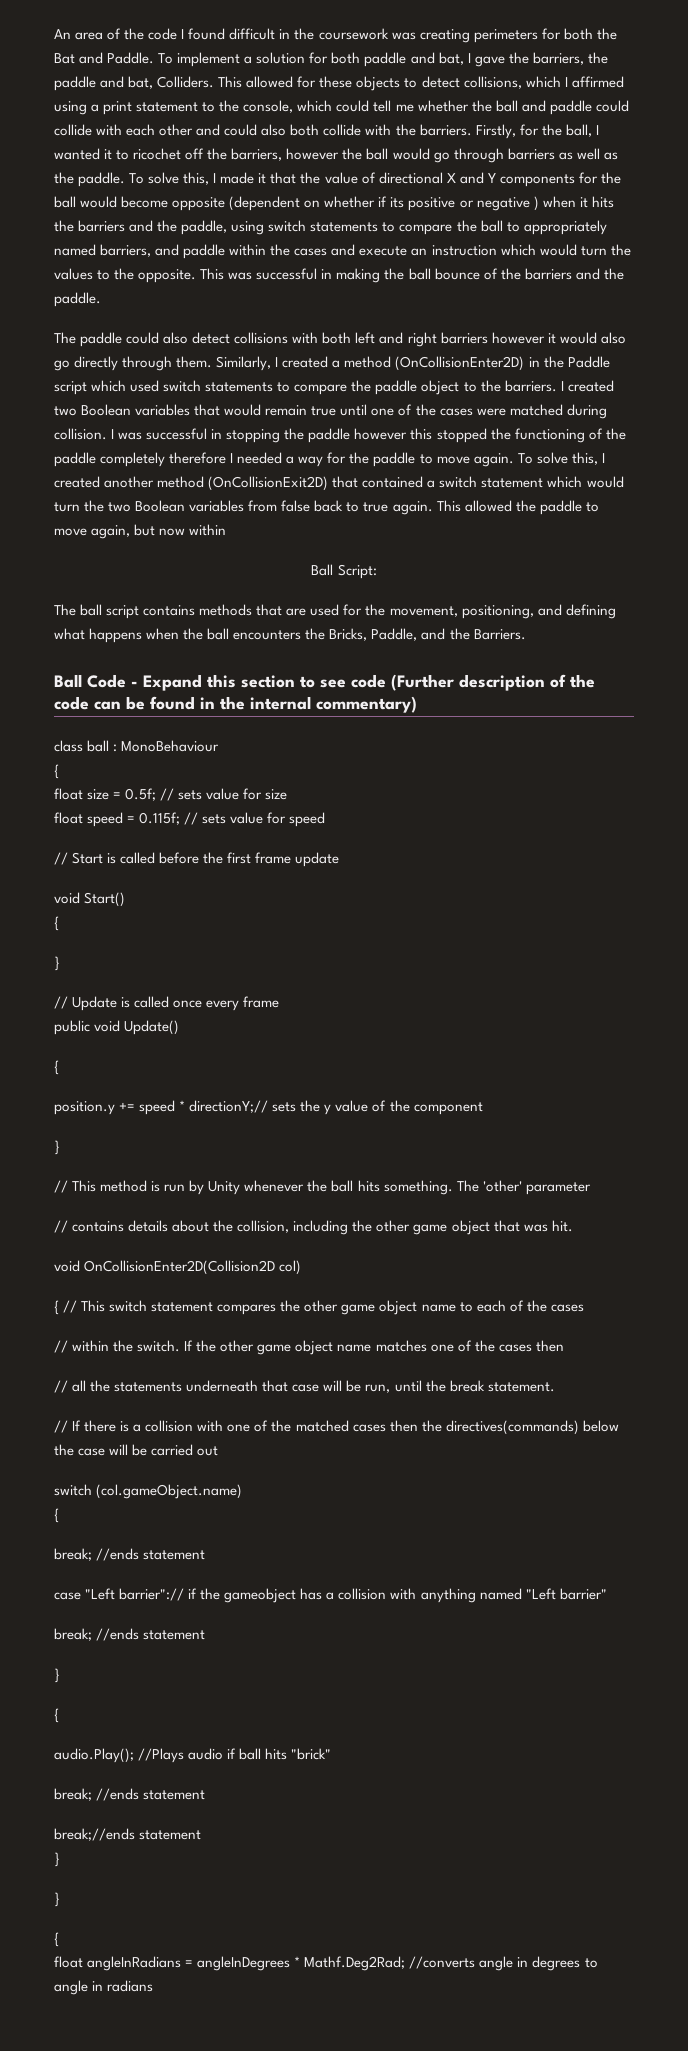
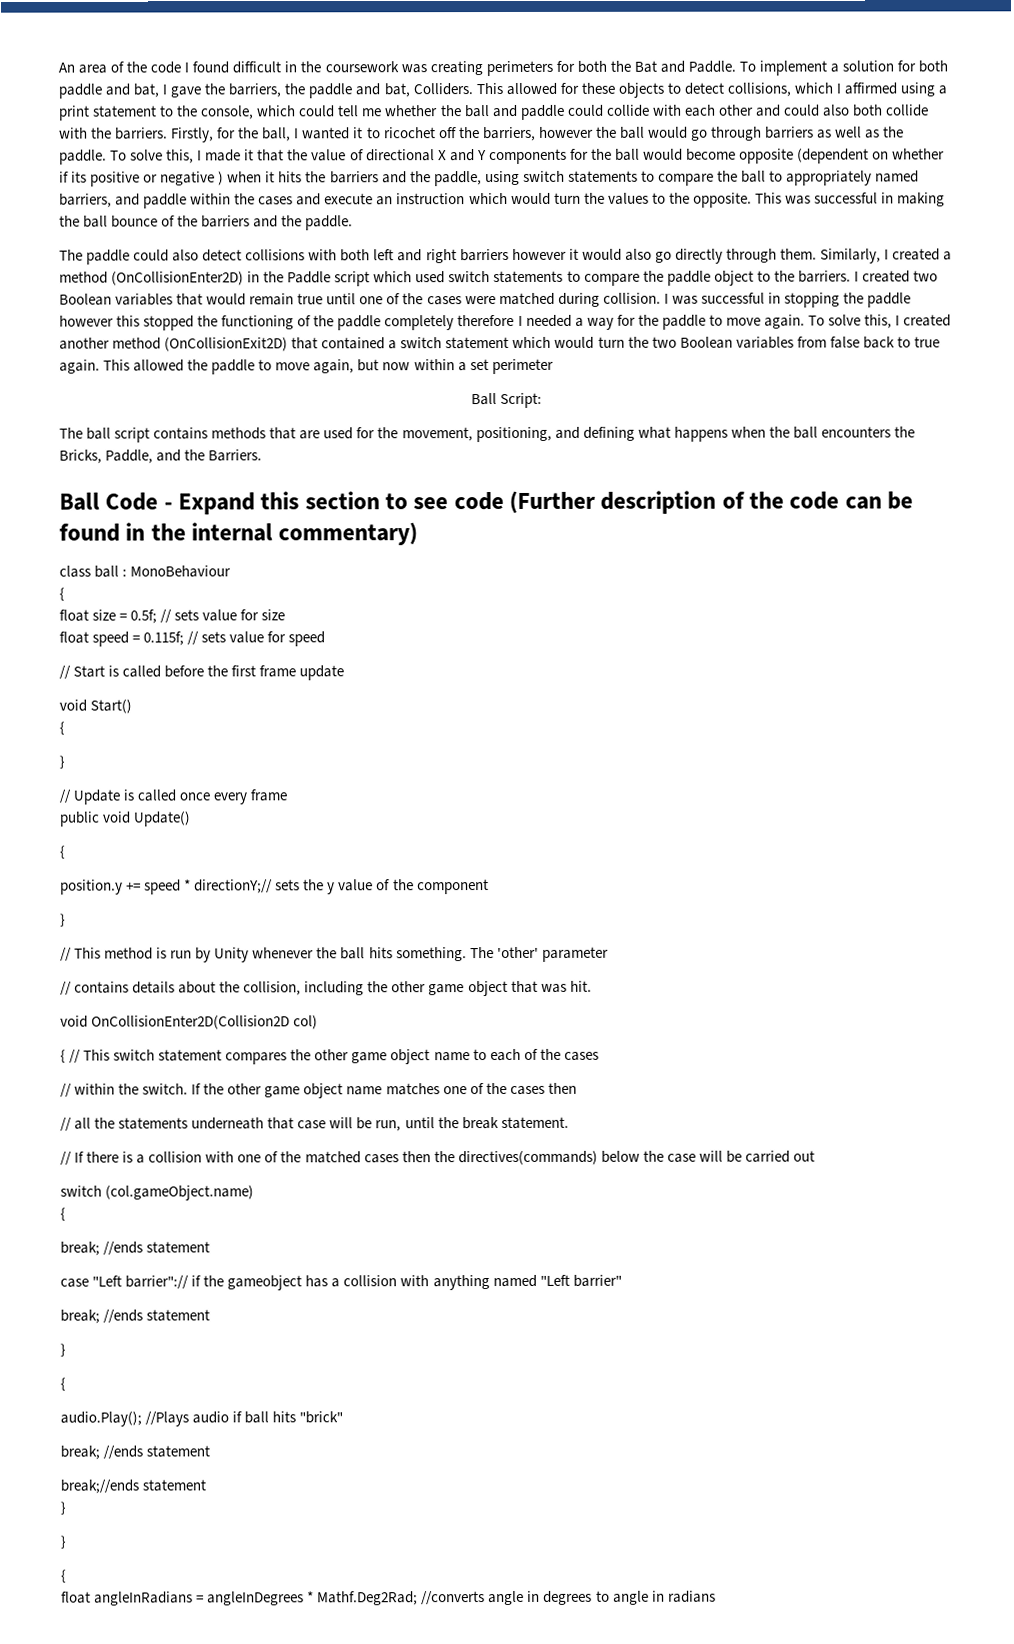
- This allowed the paddle to move again, but now within
+ This allowed the paddle to move again, but now within a set perimeter

